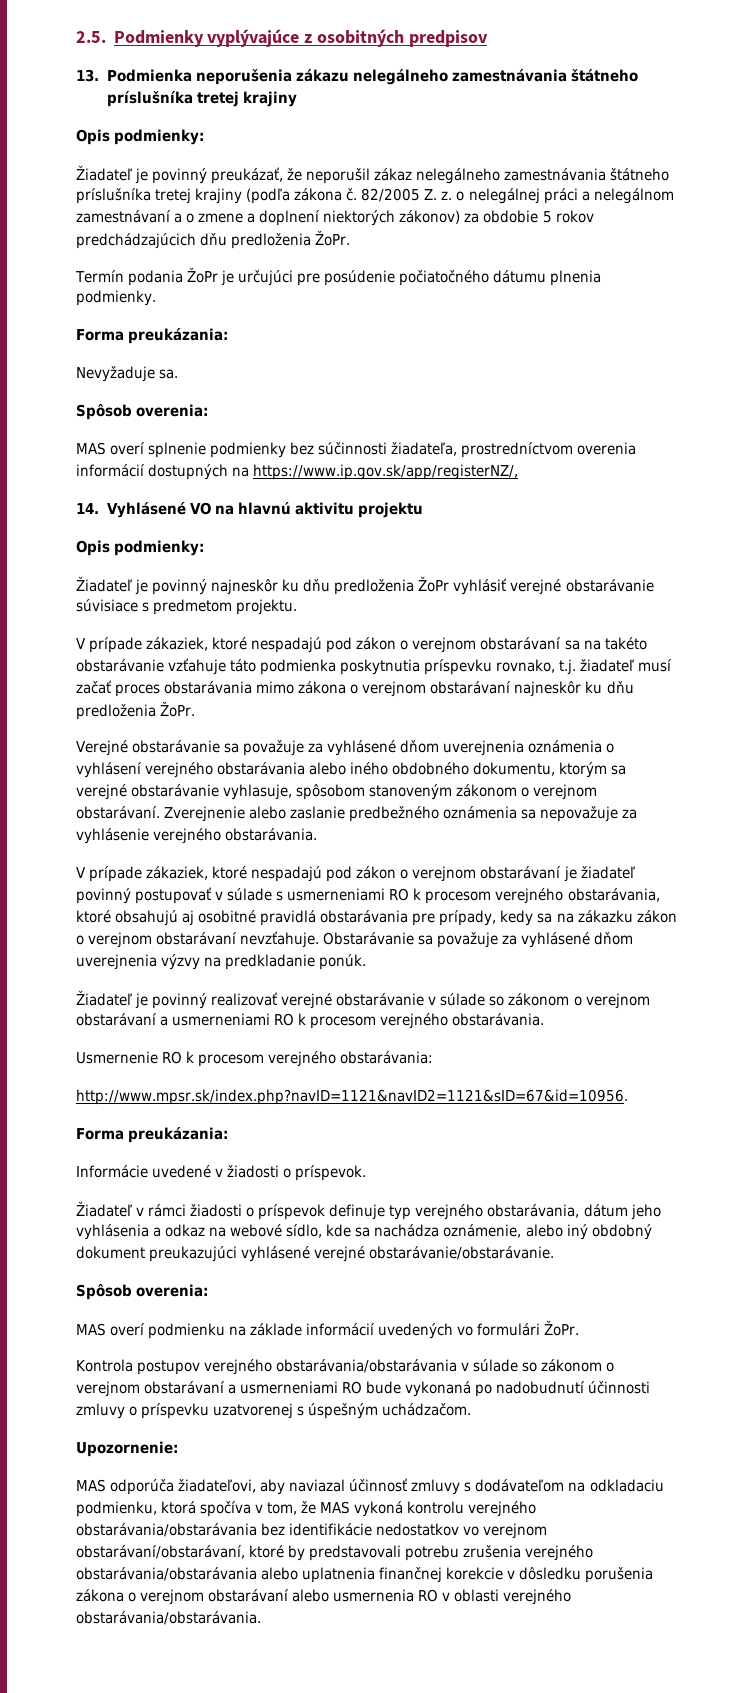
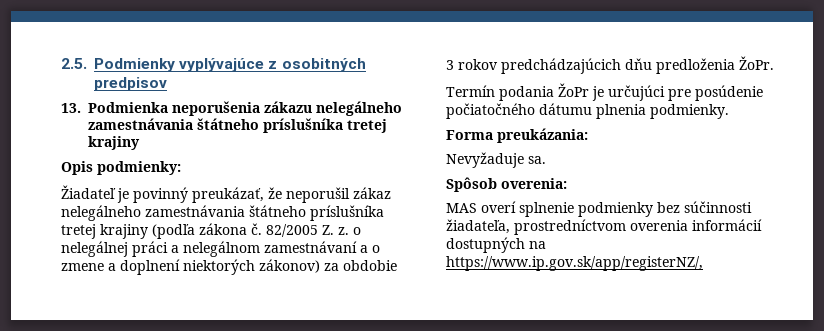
- 82/2005 Z. z. o nelegálnej práci a nelegálnom zamestnávaní a o zmene a doplnení niektorých zákonov) za obdobie 5 rokov predchádzajúcich dňu predloženia ŽoPr.
+ 82/2005 Z. z. o nelegálnej práci a nelegálnom zamestnávaní a o zmene a doplnení niektorých zákonov) za obdobie 3 rokov predchádzajúcich dňu predloženia ŽoPr.
- 14. Vyhlásené VO na hlavnú aktivitu projektu
- Opis podmienky:
- Žiadateľ je povinný najneskôr ku dňu predloženia ŽoPr vyhlásiť verejné obstarávanie súvisiace s predmetom projektu.
- V prípade zákaziek, ktoré nespadajú pod zákon o verejnom obstarávaní sa na takéto obstarávanie vzťahuje táto podmienka poskytnutia príspevku rovnako, t.j. žiadateľ musí začať proces obstarávania mimo zákona o verejnom obstarávaní najneskôr ku dňu predloženia ŽoPr.
- Verejné obstarávanie sa považuje za vyhlásené dňom uverejnenia oznámenia o vyhlásení verejného obstarávania alebo iného obdobného dokumentu, ktorým sa verejné obstarávanie vyhlasuje, spôsobom stanoveným zákonom o verejnom obstarávaní. Zverejnenie alebo zaslanie predbežného oznámenia sa nepovažuje za vyhlásenie verejného obstarávania.
- V prípade zákaziek, ktoré nespadajú pod zákon o verejnom obstarávaní je žiadateľ povinný postupovať v súlade s usmerneniami RO k procesom verejného obstarávania, ktoré obsahujú aj osobitné pravidlá obstarávania pre prípady, kedy sa na zákazku zákon o verejnom obstarávaní nevzťahuje. Obstarávanie sa považuje za vyhlásené dňom uverejnenia výzvy na predkladanie ponúk.
- Žiadateľ je povinný realizovať verejné obstarávanie v súlade so zákonom o verejnom obstarávaní a usmerneniami RO k procesom verejného obstarávania.
- Usmernenie RO k procesom verejného obstarávania:
- http://www.mpsr.sk/index.php?navID=1121&navID2=1121&sID=67&id=10956.
- Forma preukázania:
- Informácie uvedené v žiadosti o príspevok.
- Žiadateľ v rámci žiadosti o príspevok definuje typ verejného obstarávania, dátum jeho vyhlásenia a odkaz na webové sídlo, kde sa nachádza oznámenie, alebo iný obdobný dokument preukazujúci vyhlásené verejné obstarávanie/obstarávanie.
- Spôsob overenia:
- MAS overí podmienku na základe informácií uvedených vo formulári ŽoPr.
- Kontrola postupov verejného obstarávania/obstarávania v súlade so zákonom o verejnom obstarávaní a usmerneniami RO bude vykonaná po nadobudnutí účinnosti zmluvy o príspevku uzatvorenej s úspešným uchádzačom.
- Upozornenie:
- MAS odporúča žiadateľovi, aby naviazal účinnosť zmluvy s dodávateľom na odkladaciu podmienku, ktorá spočíva v tom, že MAS vykoná kontrolu verejného obstarávania/obstarávania bez identifikácie nedostatkov vo verejnom obstarávaní/obstarávaní, ktoré by predstavovali potrebu zrušenia verejného obstarávania/obstarávania alebo uplatnenia finančnej korekcie v dôsledku porušenia zákona o verejnom obstarávaní alebo usmernenia RO v oblasti verejného obstarávania/obstarávania.

